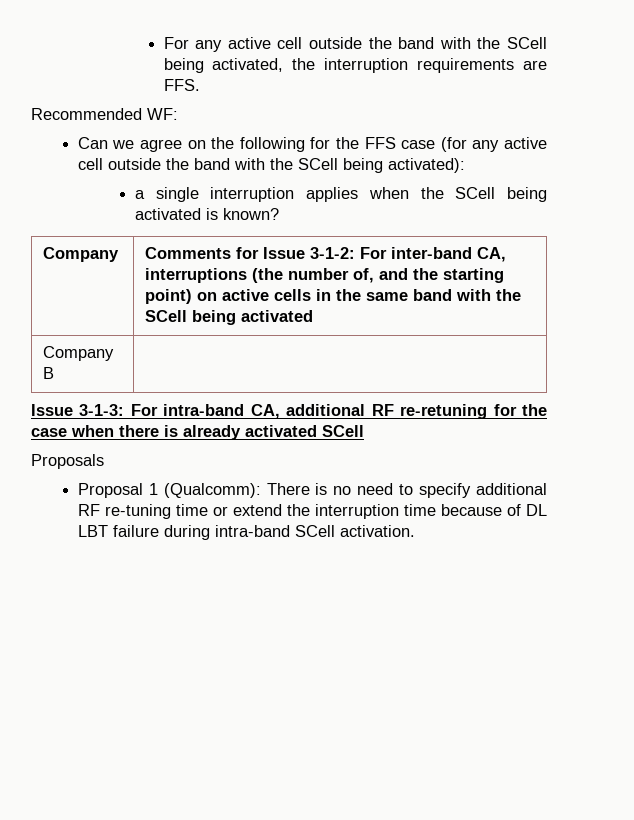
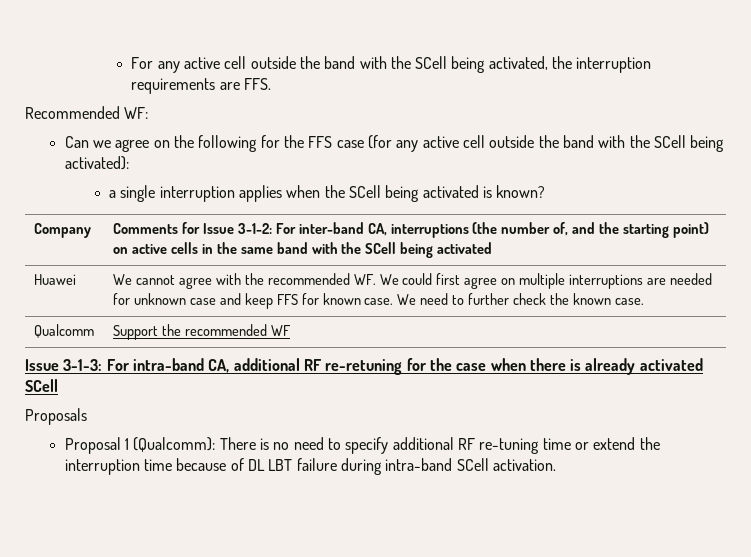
- Company B |
+ Huawei | We cannot agree with the recommended WF. We could first agree on multiple interruptions are needed for unknown case and keep FFS for known case. We need to further check the known case.
+ Qualcomm | Support the recommended WF

